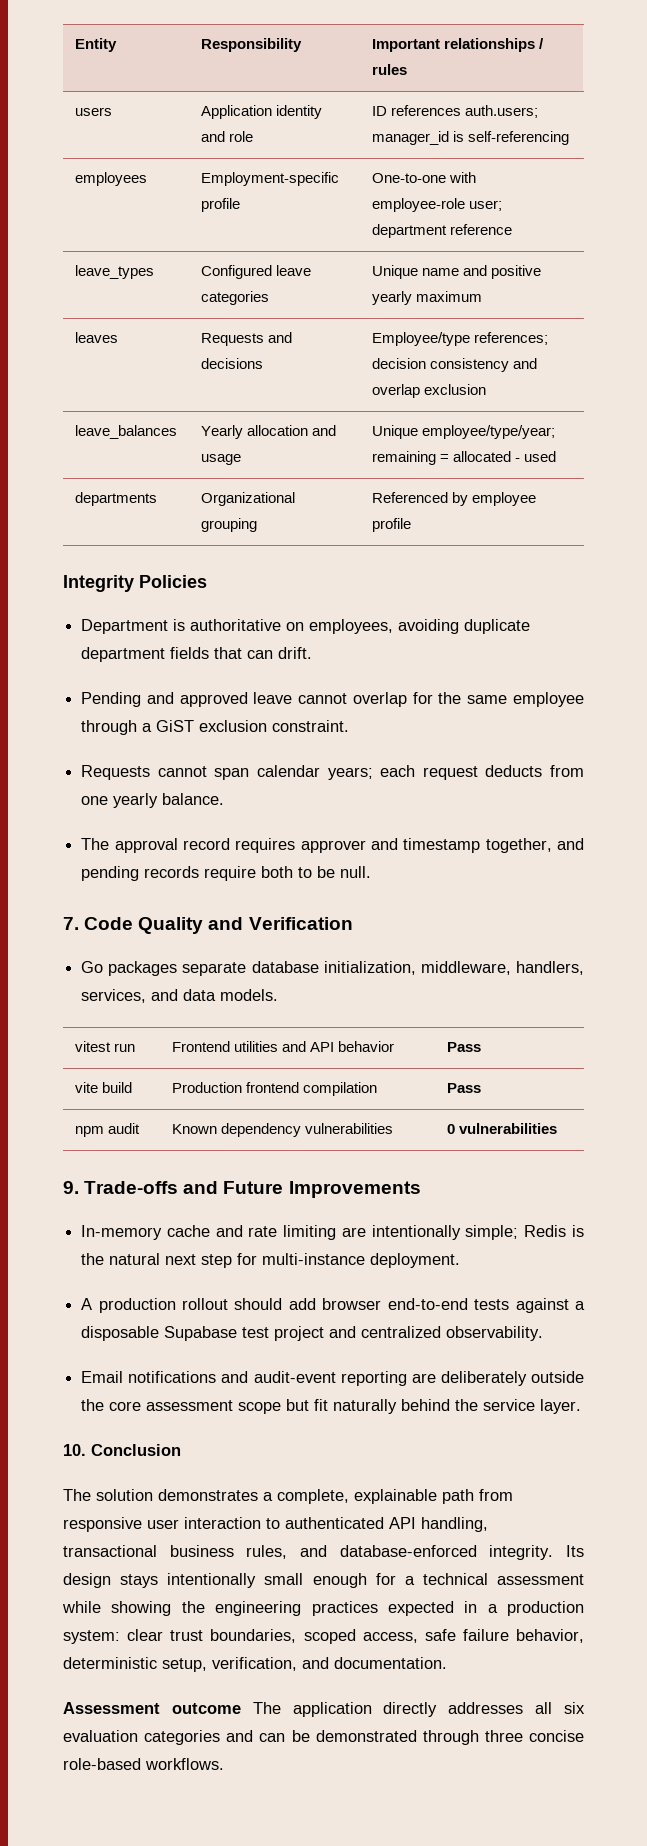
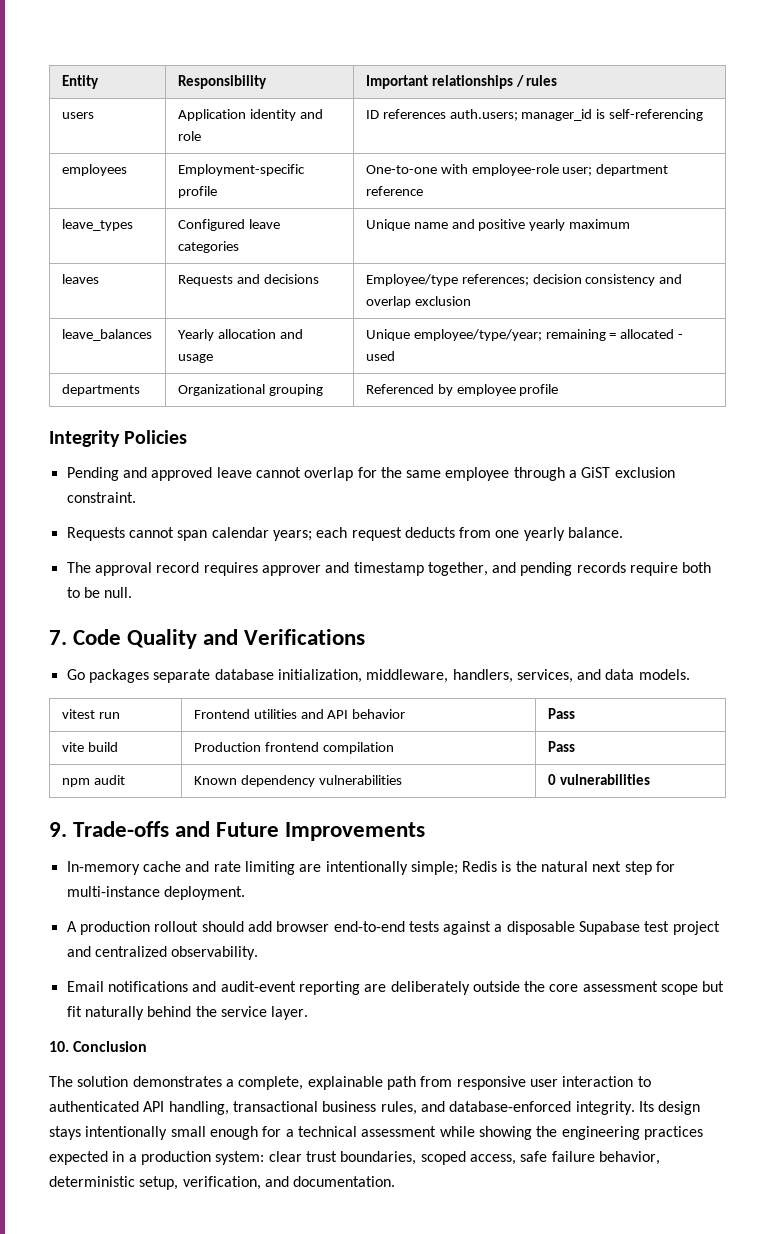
- Department is authoritative on employees, avoiding duplicate department fields that can drift.
- 7. Code Quality and Verification
+ 7. Code Quality and Verifications
- Assessment outcome The application directly addresses all six evaluation categories and can be demonstrated through three concise role-based workflows.

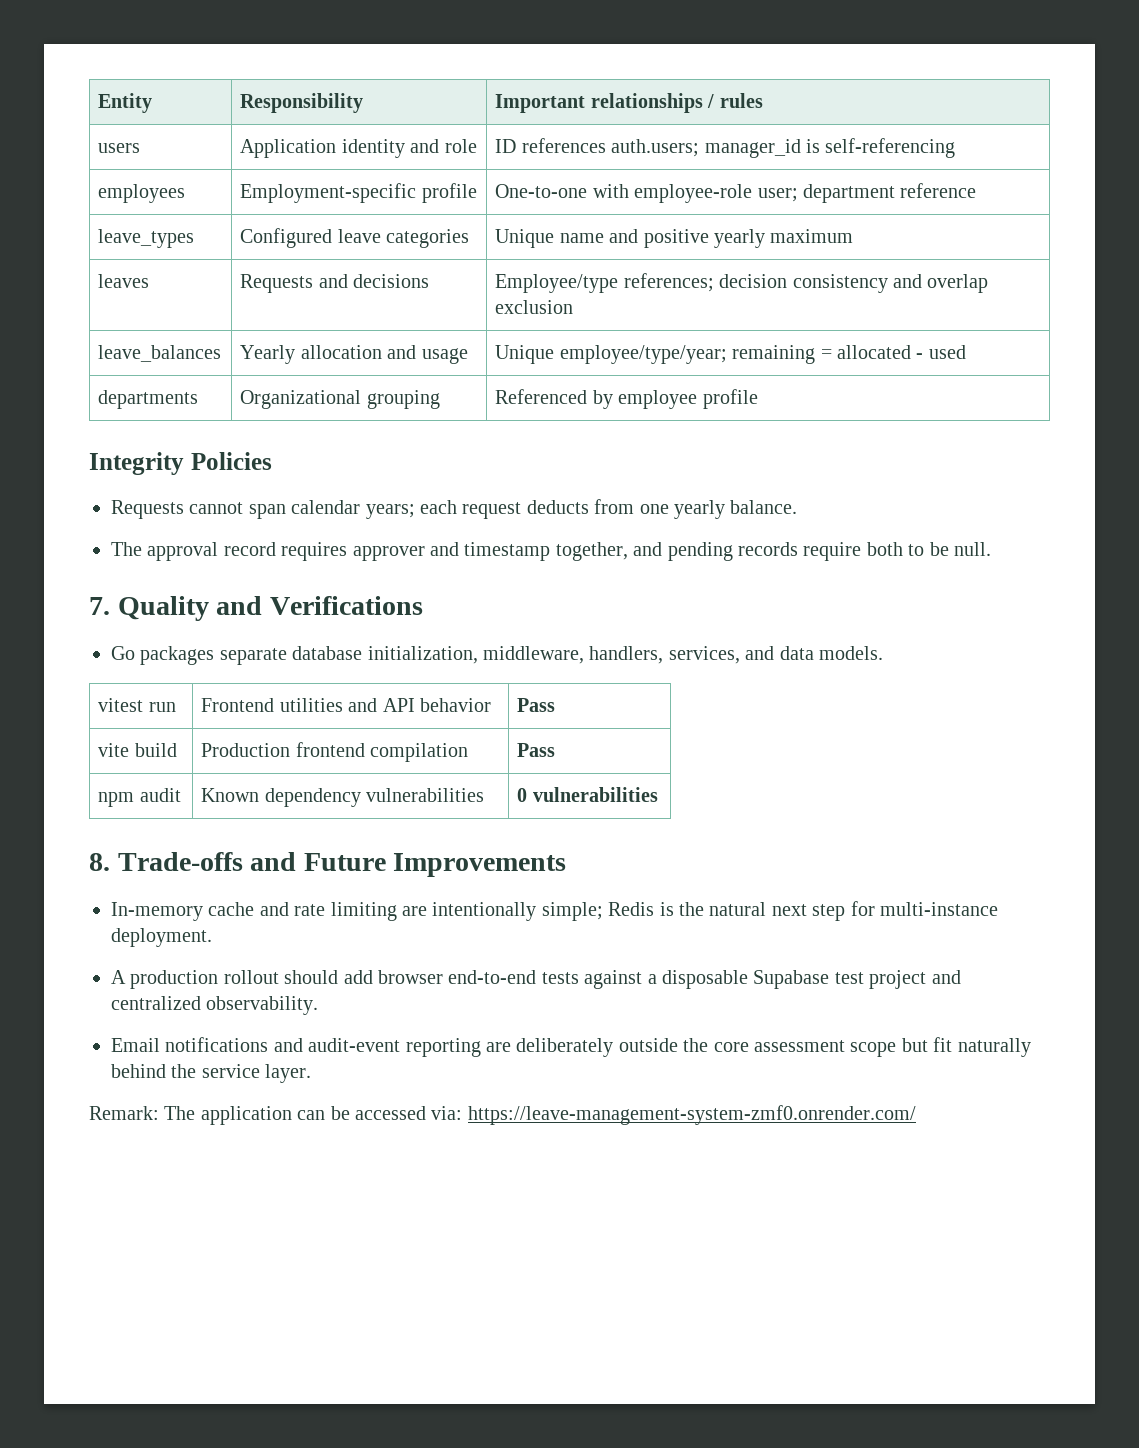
- Pending and approved leave cannot overlap for the same employee through a GiST exclusion constraint.
- 7. Code Quality and Verifications
+ 7. Quality and Verifications
- 9. Trade-offs and Future Improvements
+ 8. Trade-offs and Future Improvements
- 10. Conclusion
- The solution demonstrates a complete, explainable path from responsive user interaction to authenticated API handling, transactional business rules, and database-enforced integrity. Its design stays intentionally small enough for a technical assessment while showing the engineering practices expected in a production system: clear trust boundaries, scoped access, safe failure behavior, deterministic setup, verification, and documentation.
+ Remark: The application can be accessed via: https://leave-management-system-zmf0.onrender.com/

